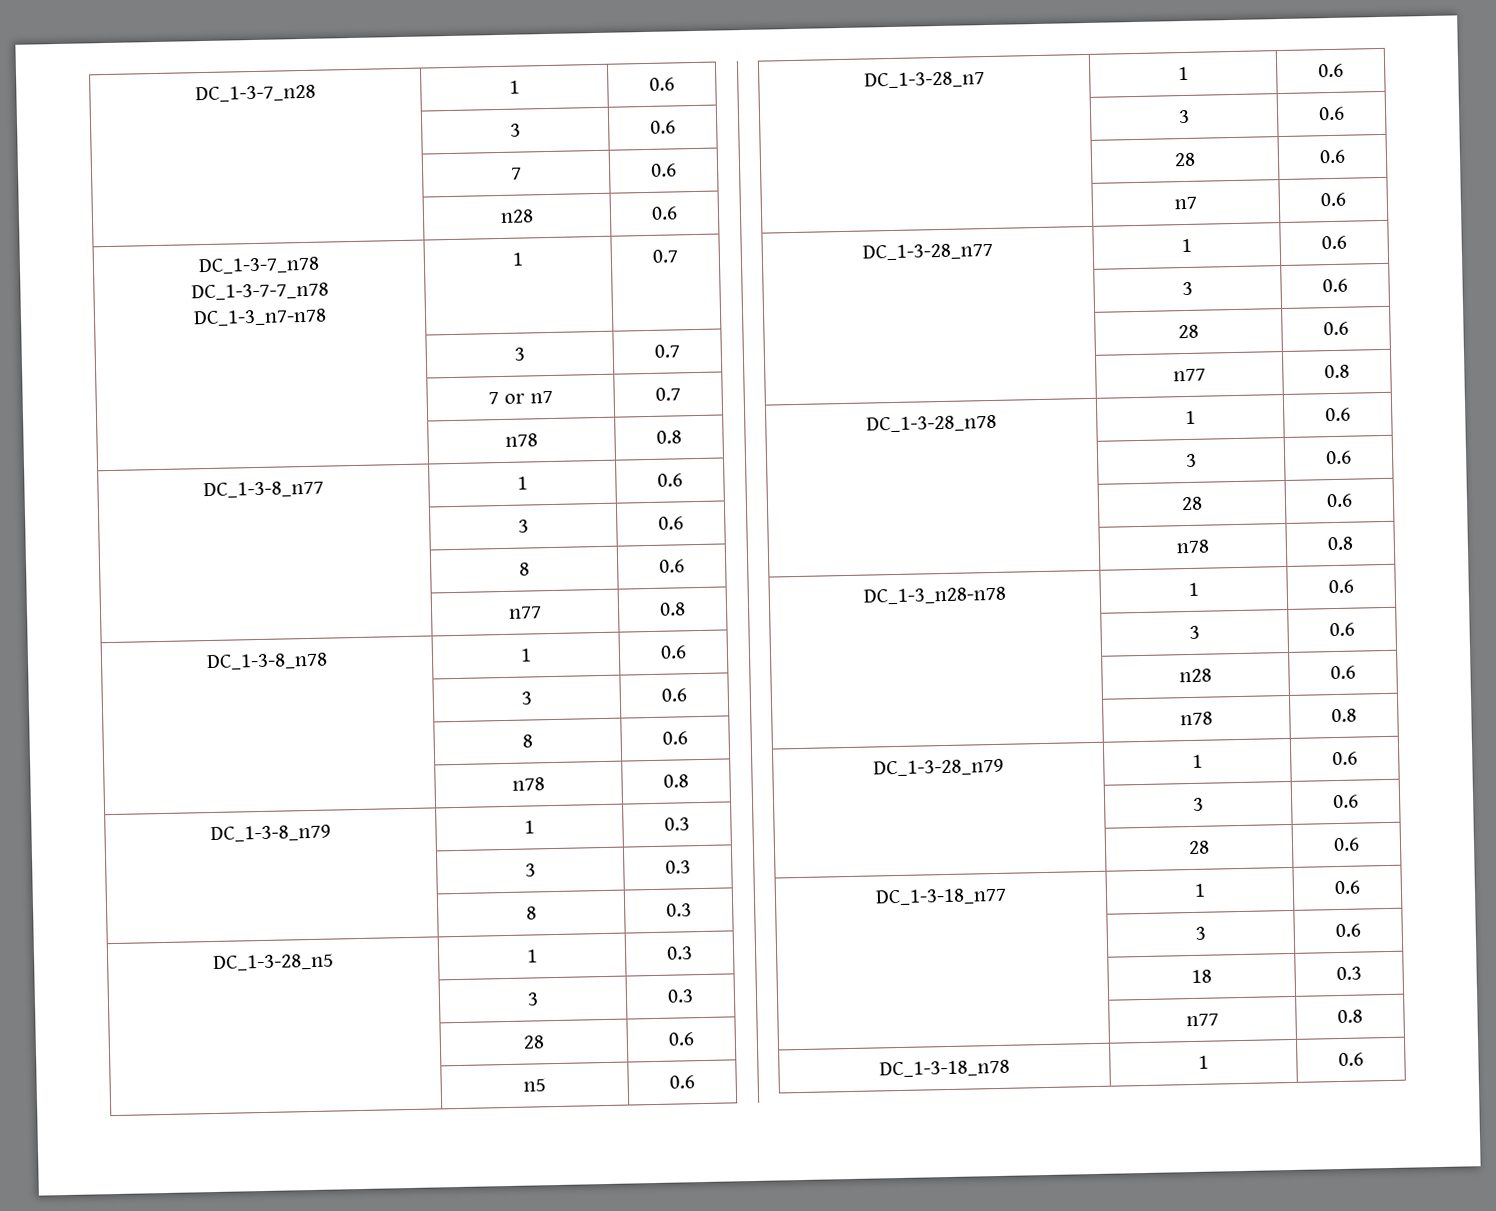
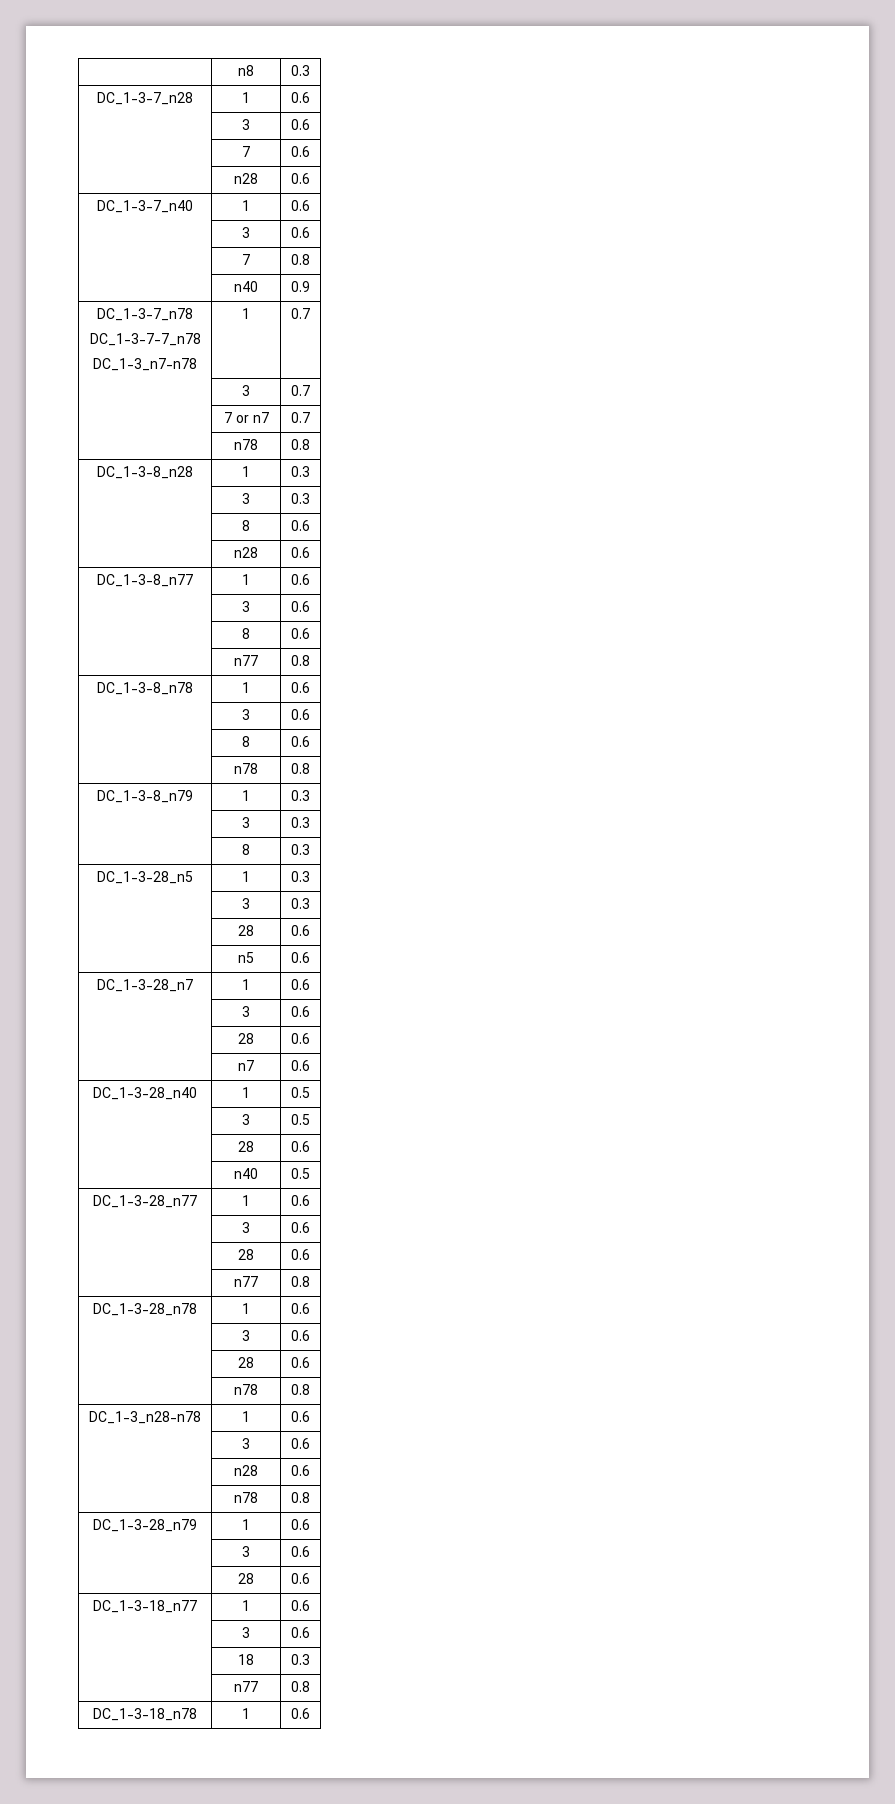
+ | n8 | 0.3
+ DC_1-3-7_n40 | 1 | 0.6
+ | 3 | 0.6
+ | 7 | 0.8
+ | n40 | 0.9
+ DC_1-3-8_n28 | 1 | 0.3
+ | 3 | 0.3
+ | 8 | 0.6
+ | n28 | 0.6
+ DC_1-3-28_n40 | 1 | 0.5
+ | 3 | 0.5
+ | 28 | 0.6
+ | n40 | 0.5

